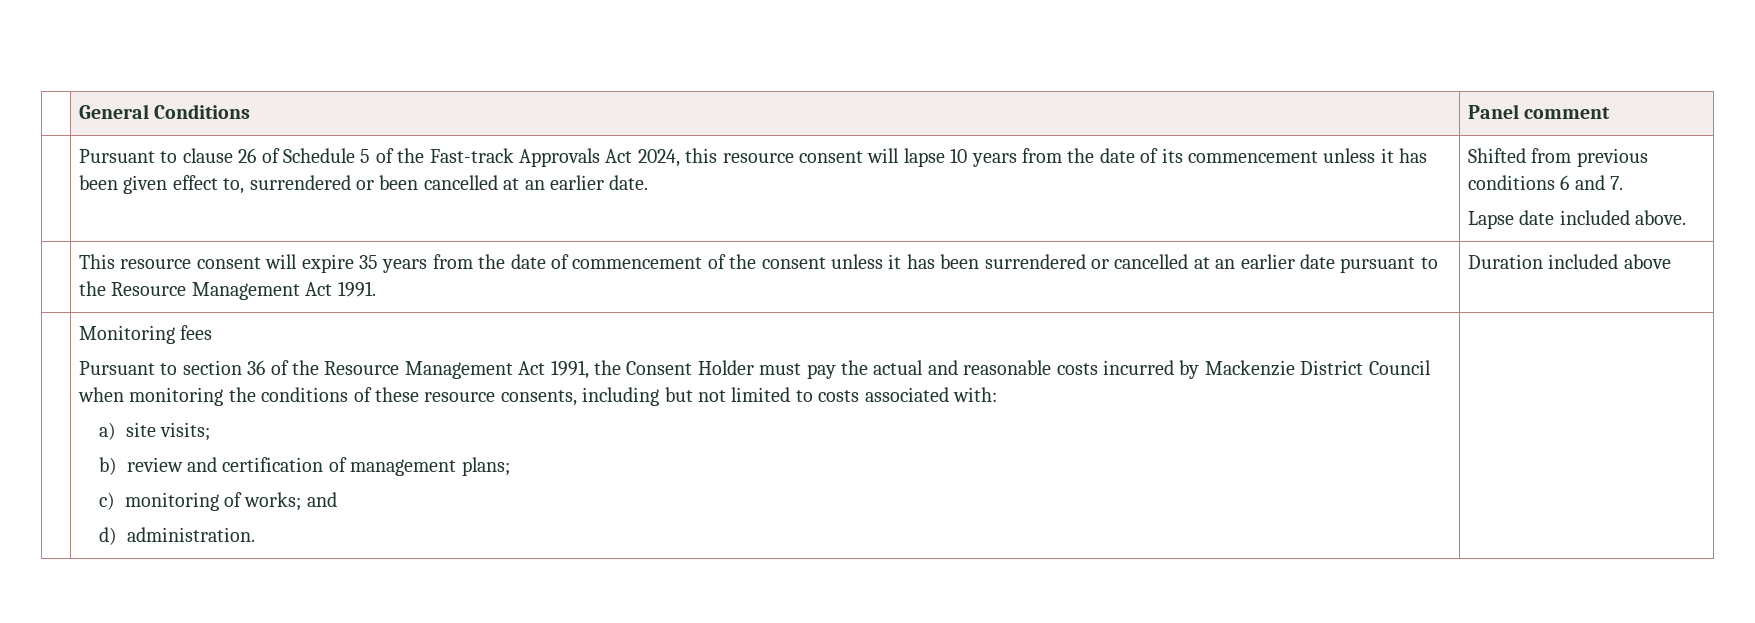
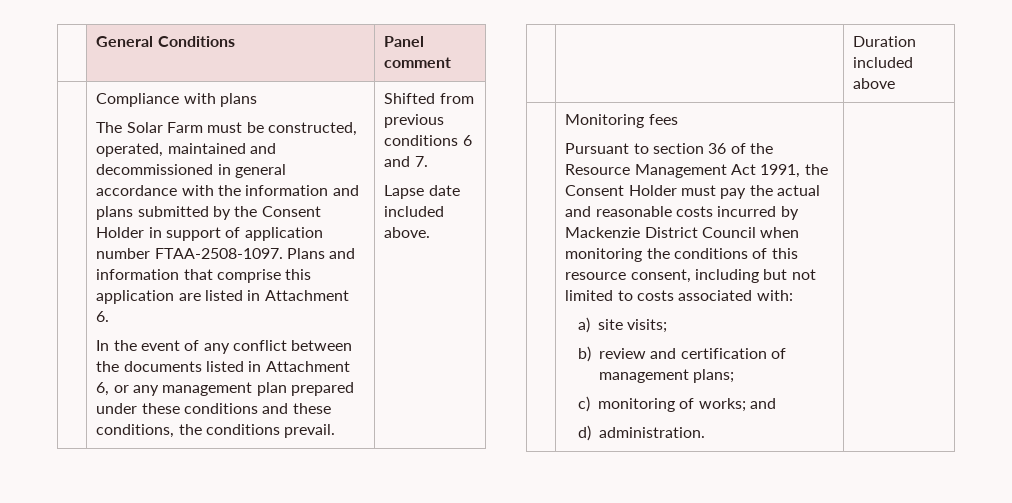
- Pursuant to clause 26 of Schedule 5 of the Fast-track Approvals Act 2024, this resource consent will lapse 10 years from the date of its commencement unless it has been given effect to, surrendered or been cancelled at an earlier date.
+ Compliance with plans
+ The Solar Farm must be constructed, operated, maintained and decommissioned in general accordance with the information and plans submitted by the Consent Holder in support of application number FTAA-2508-1097. Plans and information that comprise this application are listed in Attachment 6.
+ In the event of any conflict between the documents listed in Attachment 6, or any management plan prepared under these conditions and these conditions, the conditions prevail.
- | This resource consent will expire 35 years from the date of commencement of the consent unless it has been surrendered or cancelled at an earlier date pursuant to the Resource Management Act 1991. | Duration included above
+ | | Duration included above
- Pursuant to section 36 of the Resource Management Act 1991, the Consent Holder must pay the actual and reasonable costs incurred by Mackenzie District Council when monitoring the conditions of these resource consents, including but not limited to costs associated with:
+ Pursuant to section 36 of the Resource Management Act 1991, the Consent Holder must pay the actual and reasonable costs incurred by Mackenzie District Council when monitoring the conditions of this resource consent, including but not limited to costs associated with:

